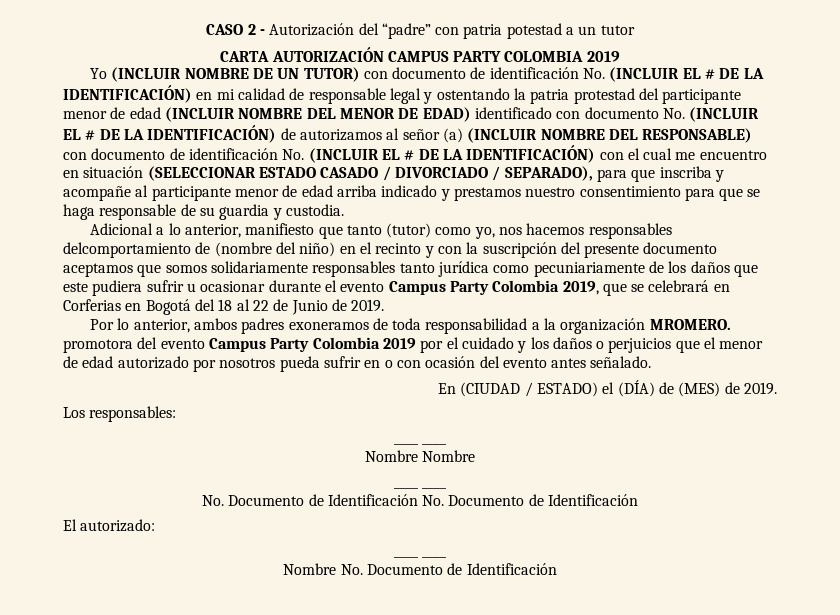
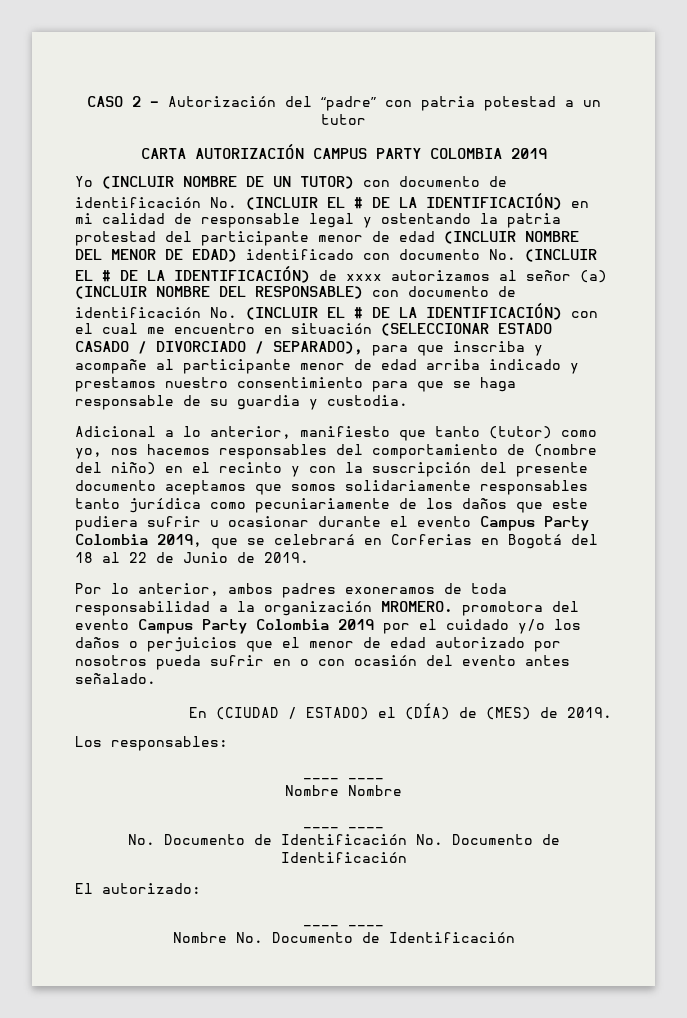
- Yo (INCLUIR NOMBRE DE UN TUTOR) con documento de identificación No. (INCLUIR EL # DE LA IDENTIFICACIÓN) en mi calidad de responsable legal y ostentando la patria protestad del participante menor de edad (INCLUIR NOMBRE DEL MENOR DE EDAD) identificado con documento No. (INCLUIR EL # DE LA IDENTIFICACIÓN) de autorizamos al señor (a) (INCLUIR NOMBRE DEL RESPONSABLE) con documento de identificación No. (INCLUIR EL # DE LA IDENTIFICACIÓN) con el cual me encuentro en situación (SELECCIONAR ESTADO CASADO / DIVORCIADO / SEPARADO), para que inscriba y acompañe al participante menor de edad arriba indicado y prestamos nuestro consentimiento para que se haga responsable de su guardia y custodia.
+ Yo (INCLUIR NOMBRE DE UN TUTOR) con documento de identificación No. (INCLUIR EL # DE LA IDENTIFICACIÓN) en mi calidad de responsable legal y ostentando la patria protestad del participante menor de edad (INCLUIR NOMBRE DEL MENOR DE EDAD) identificado con documento No. (INCLUIR EL # DE LA IDENTIFICACIÓN) de xxxx autorizamos al señor (a) (INCLUIR NOMBRE DEL RESPONSABLE) con documento de identificación No. (INCLUIR EL # DE LA IDENTIFICACIÓN) con el cual me encuentro en situación (SELECCIONAR ESTADO CASADO / DIVORCIADO / SEPARADO), para que inscriba y acompañe al participante menor de edad arriba indicado y prestamos nuestro consentimiento para que se haga responsable de su guardia y custodia.
- Adicional a lo anterior, manifiesto que tanto (tutor) como yo, nos hacemos responsables delcomportamiento de (nombre del niño) en el recinto y con la suscripción del presente documento aceptamos que somos solidariamente responsables tanto jurídica como pecuniariamente de los daños que este pudiera sufrir u ocasionar durante el evento Campus Party Colombia 2019, que se celebrará en Corferias en Bogotá del 18 al 22 de Junio de 2019.
+ Adicional a lo anterior, manifiesto que tanto (tutor) como yo, nos hacemos responsables del comportamiento de (nombre del niño) en el recinto y con la suscripción del presente documento aceptamos que somos solidariamente responsables tanto jurídica como pecuniariamente de los daños que este pudiera sufrir u ocasionar durante el evento Campus Party Colombia 2019, que se celebrará en Corferias en Bogotá del 18 al 22 de Junio de 2019.
- Por lo anterior, ambos padres exoneramos de toda responsabilidad a la organización MROMERO. promotora del evento Campus Party Colombia 2019 por el cuidado y los daños o perjuicios que el menor de edad autorizado por nosotros pueda sufrir en o con ocasión del evento antes señalado.
+ Por lo anterior, ambos padres exoneramos de toda responsabilidad a la organización MROMERO. promotora del evento Campus Party Colombia 2019 por el cuidado y/o los daños o perjuicios que el menor de edad autorizado por nosotros pueda sufrir en o con ocasión del evento antes señalado.

